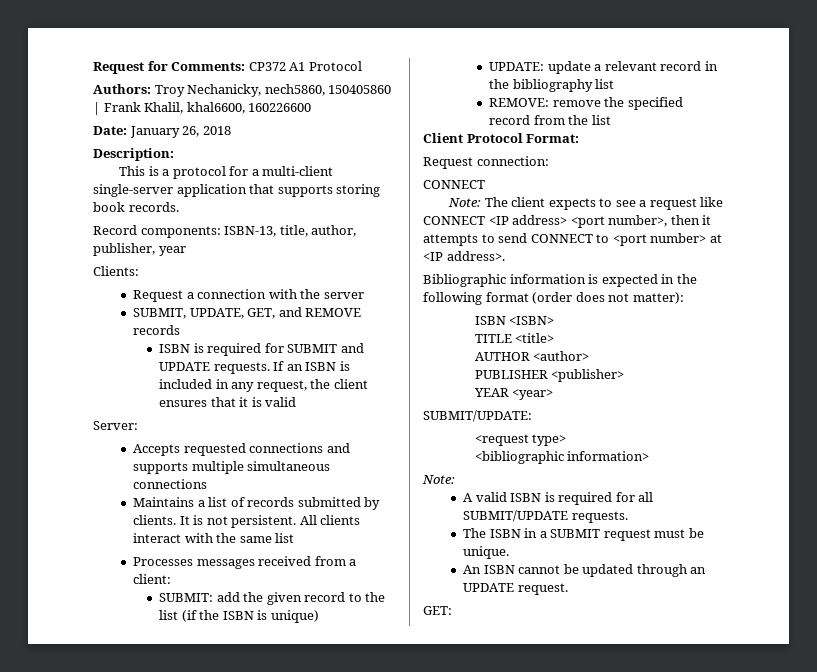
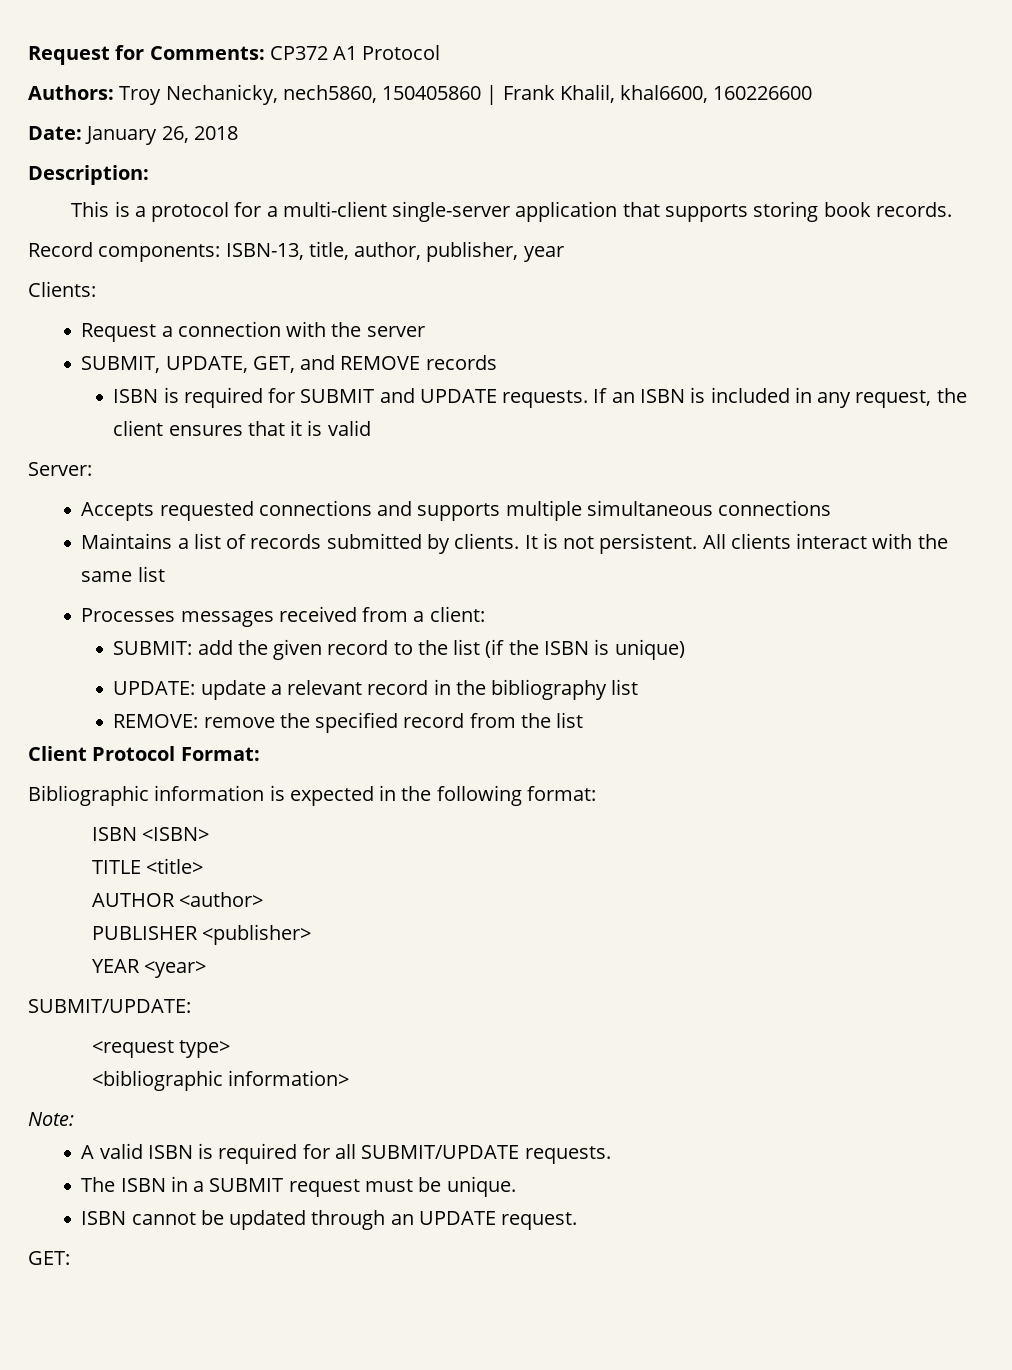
- Request connection:
- CONNECT
- Note: The client expects to see a request like CONNECT <IP address> <port number>, then it attempts to send CONNECT to <port number> at <IP address>.
- Bibliographic information is expected in the following format (order does not matter):
+ Bibliographic information is expected in the following format:
- An ISBN cannot be updated through an UPDATE request.
+ ISBN cannot be updated through an UPDATE request.

